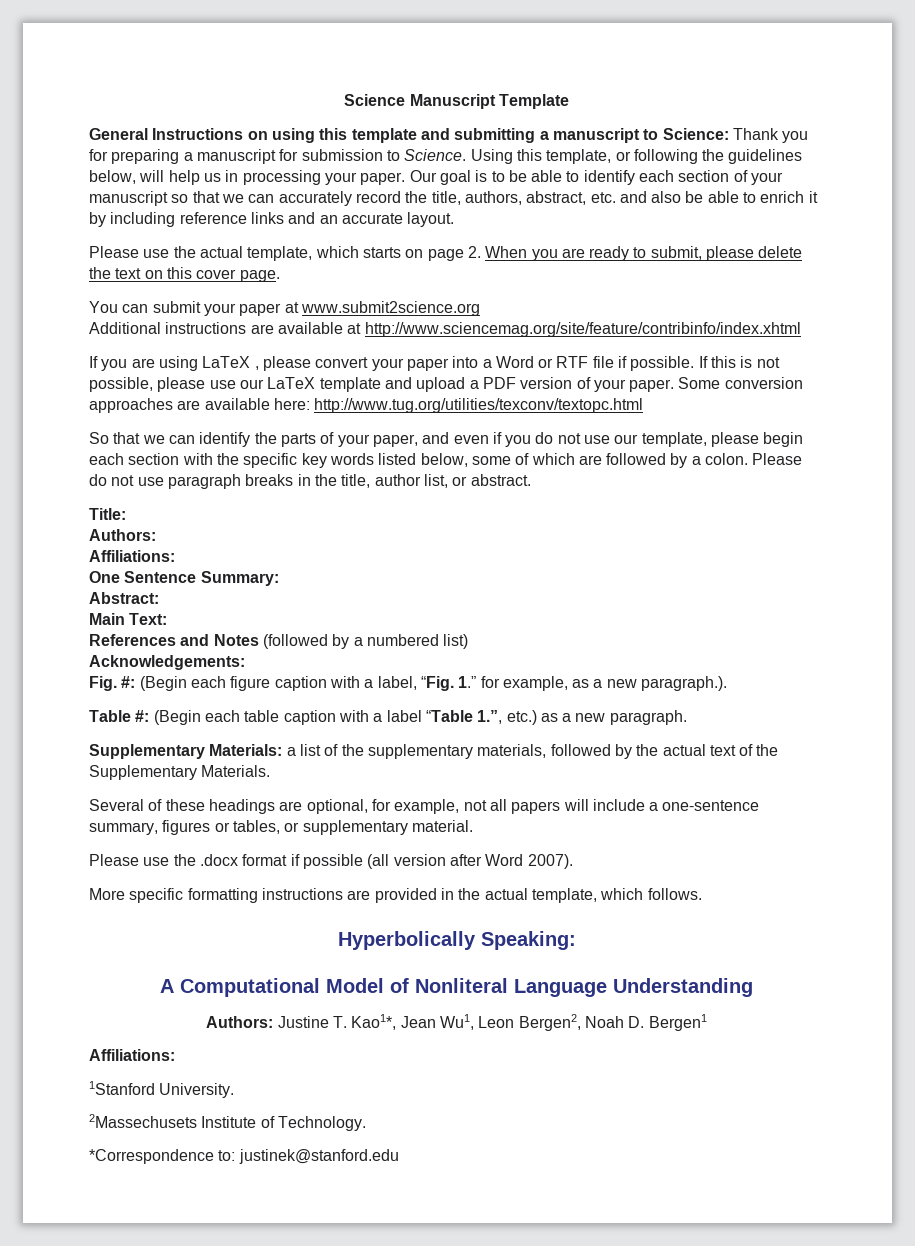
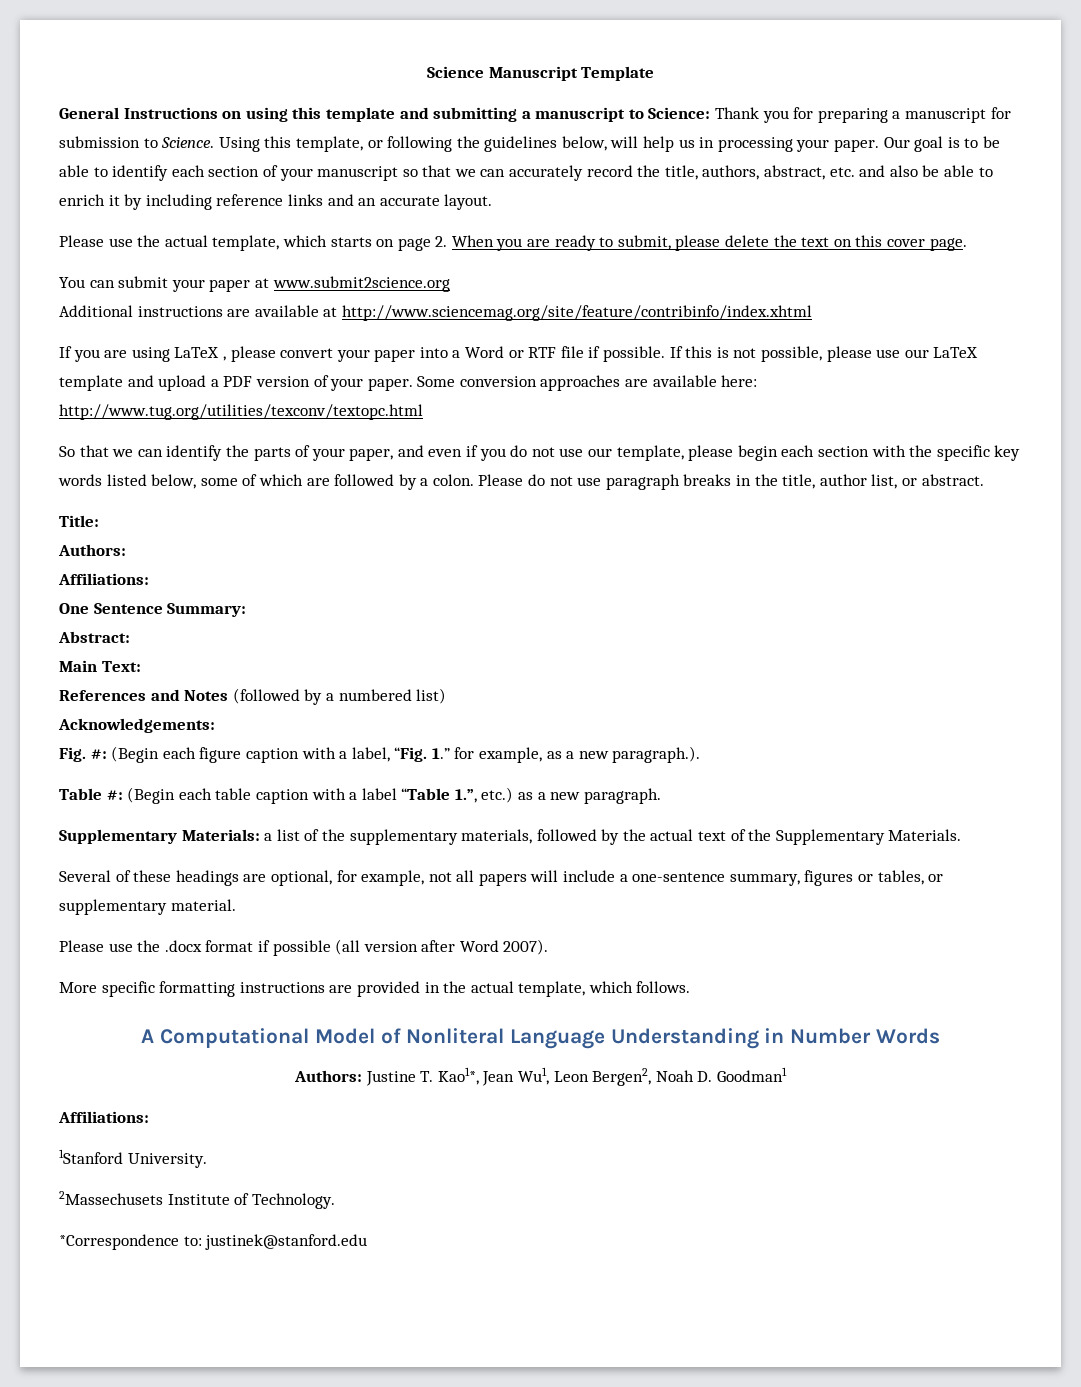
- Hyperbolically Speaking:
- A Computational Model of Nonliteral Language Understanding
+ A Computational Model of Nonliteral Language Understanding in Number Words
- Authors: Justine T. Kao1*, Jean Wu1, Leon Bergen2, Noah D. Bergen1
+ Authors: Justine T. Kao1*, Jean Wu1, Leon Bergen2, Noah D. Goodman1

